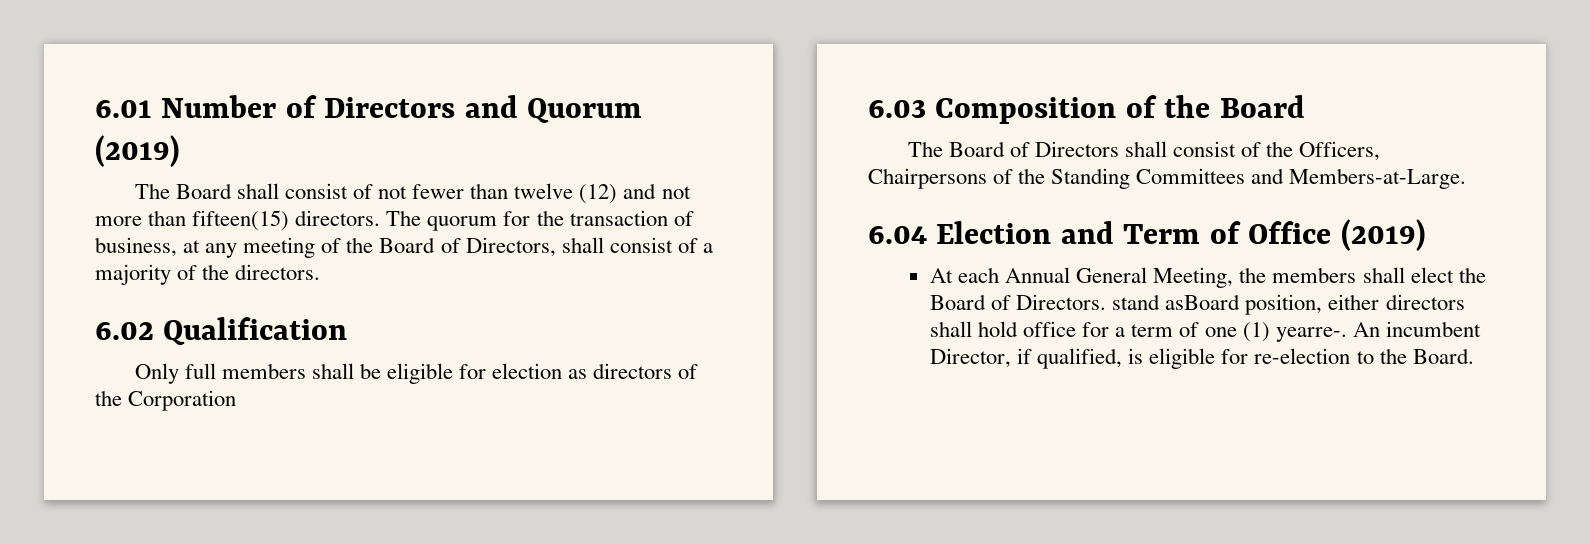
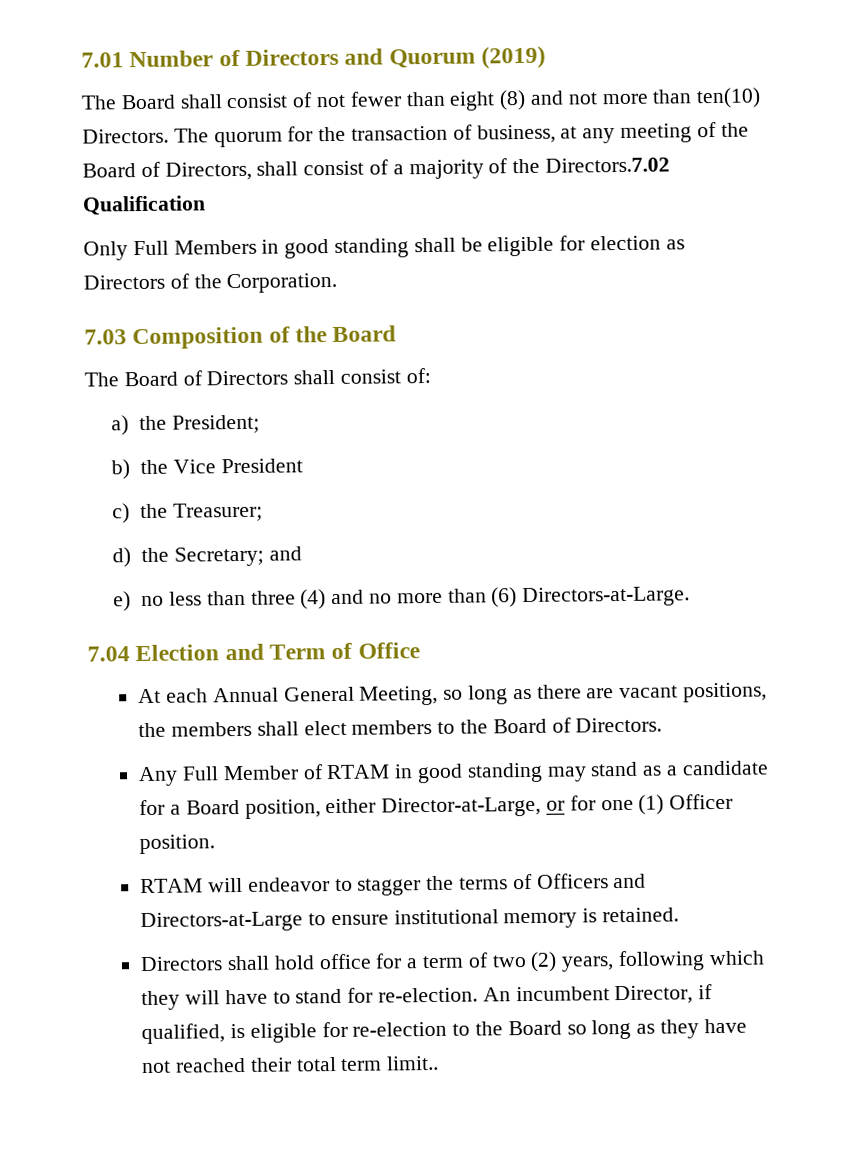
- 6.01 Number of Directors and Quorum (2019)
+ 7.01 Number of Directors and Quorum (2019)
- The Board shall consist of not fewer than twelve (12) and not more than fifteen(15) directors.
+ The Board shall consist of not fewer than eight (8) and not more than ten(10) Directors.
- The quorum for the transaction of business, at any meeting of the Board of Directors, shall consist of a majority of the directors.
- 6.02 Qualification
+ The quorum for the transaction of business, at any meeting of the Board of Directors, shall consist of a majority of the Directors.7.02 Qualification
- Only full members shall be eligible for election as directors of the Corporation
- 6.03 Composition of the Board
+ Only Full Members in good standing shall be eligible for election as Directors of the Corporation.
+ 7.03 Composition of the Board
- The Board of Directors shall consist of the Officers, Chairpersons of the Standing Committees and Members-at-Large.
- 6.04 Election and Term of Office (2019)
+ The Board of Directors shall consist of:
+ a) the President;
+ b) the Vice President
+ c) the Treasurer;
+ d) the Secretary; and
+ e) no less than three (4) and no more than (6) Directors-at-Large.
+ 7.04 Election and Term of Office
- At each Annual General Meeting, the members shall elect the Board of Directors. stand asBoard position, either directors shall hold office for a term of one (1) yearre-.
+ At each Annual General Meeting, so long as there are vacant positions, the members shall elect members to the Board of Directors.
+ Any Full Member of RTAM in good standing may stand as a candidate for a Board position, either Director-at-Large, or for one (1) Officer position.
+ RTAM will endeavor to stagger the terms of Officers and Directors-at-Large to ensure institutional memory is retained.
+ Directors shall hold office for a term of two (2) years, following which they will have to stand for re-election.
- An incumbent Director, if qualified, is eligible for re-election to the Board.
+ An incumbent Director, if qualified, is eligible for re-election to the Board so long as they have not reached their total term limit..

